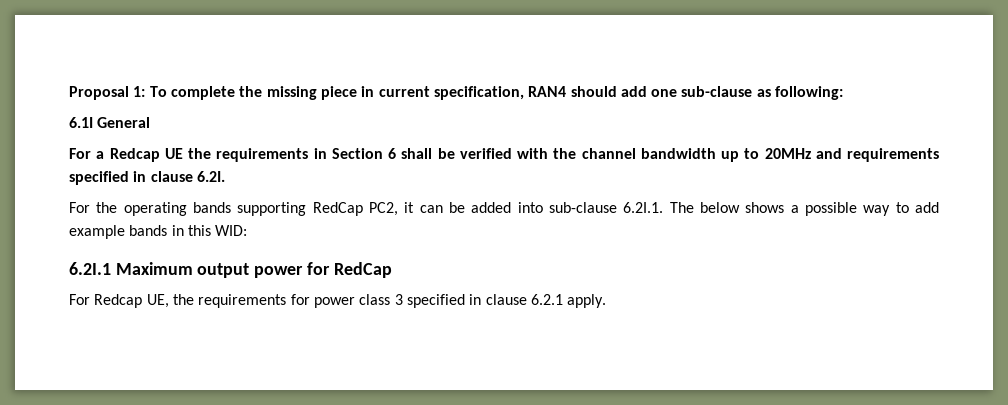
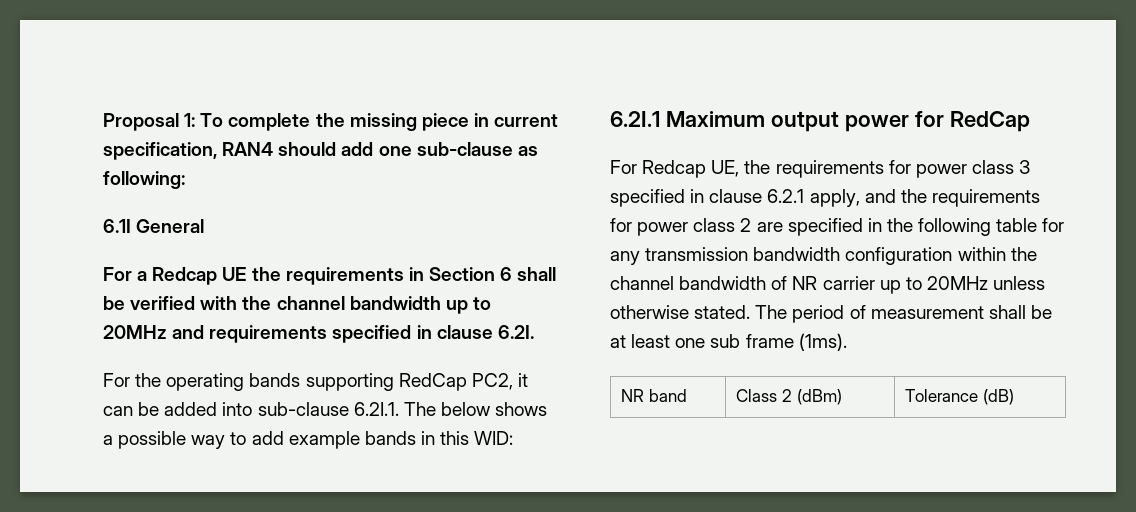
- For Redcap UE, the requirements for power class 3 specified in clause 6.2.1 apply.
+ For Redcap UE, the requirements for power class 3 specified in clause 6.2.1 apply, and the requirements for power class 2 are specified in the following table for any transmission bandwidth configuration within the channel bandwidth of NR carrier up to 20MHz unless otherwise stated. The period of measurement shall be at least one sub frame (1ms).
+ NR band | Class 2 (dBm) | Tolerance (dB)

